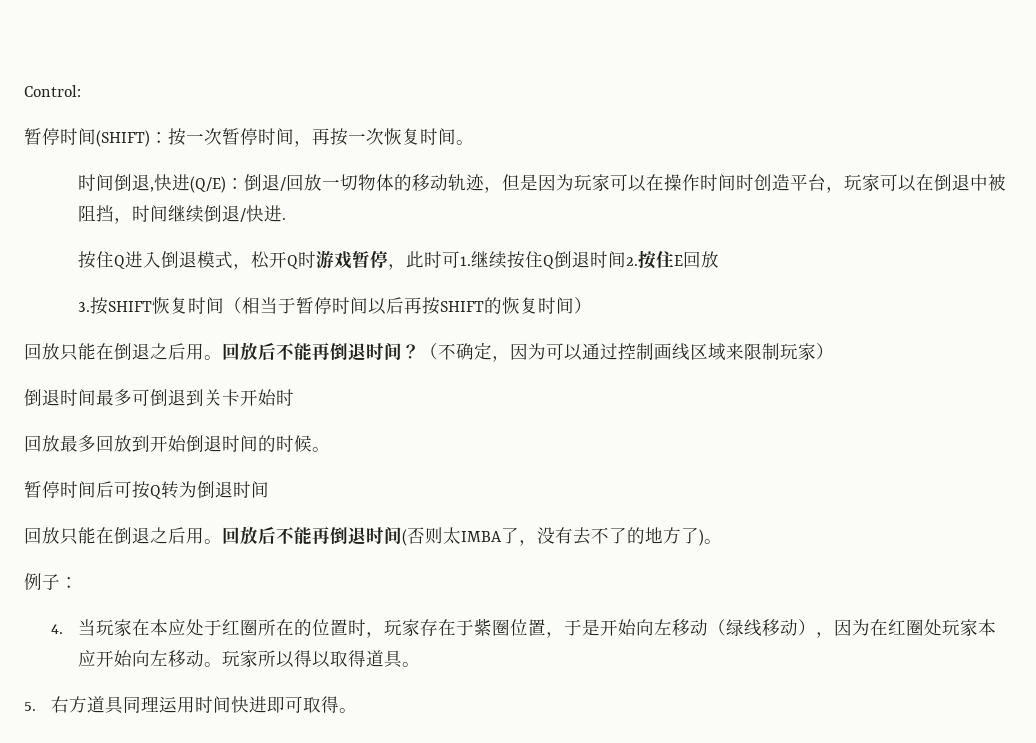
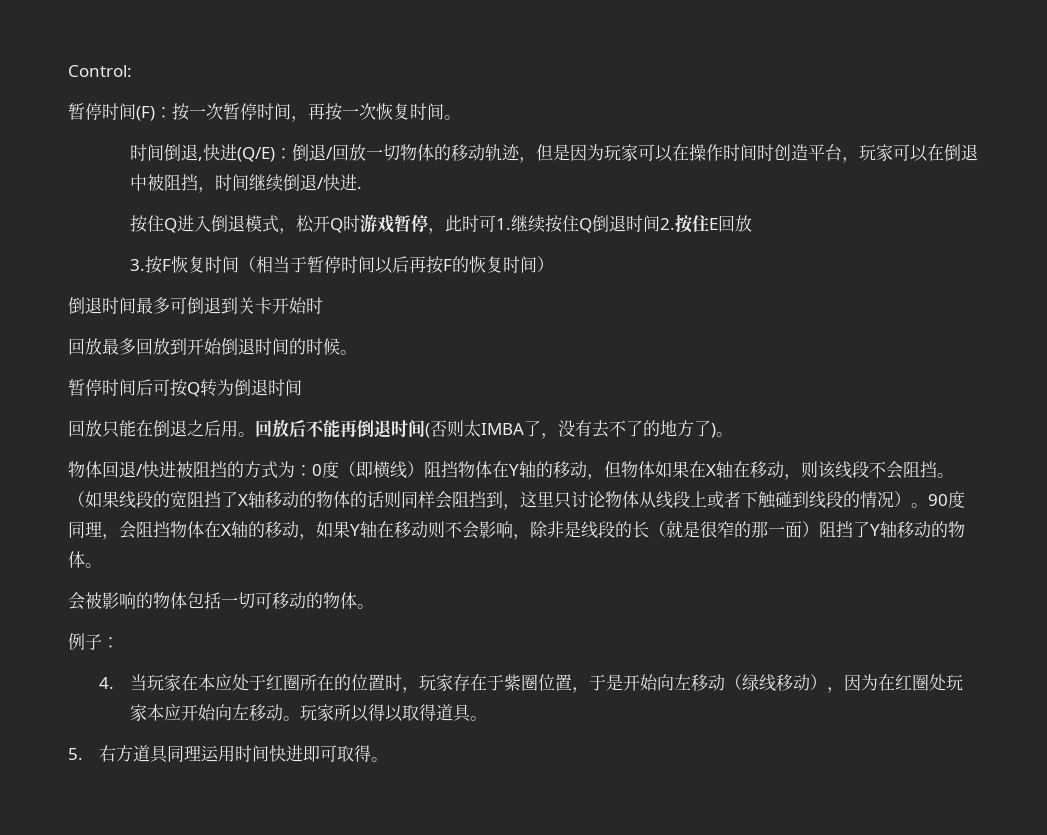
- 暂停时间(SHIFT)：按一次暂停时间，再按一次恢复时间。
+ 暂停时间(F)：按一次暂停时间，再按一次恢复时间。
- 3.按SHIFT恢复时间（相当于暂停时间以后再按SHIFT的恢复时间）
+ 3.按F恢复时间（相当于暂停时间以后再按F的恢复时间）
- 回放只能在倒退之后用。回放后不能再倒退时间？（不确定，因为可以通过控制画线区域来限制玩家）
+ 物体回退/快进被阻挡的方式为：0度（即横线）阻挡物体在Y轴的移动，但物体如果在X轴在移动，则该线段不会阻挡。（如果线段的宽阻挡了X轴移动的物体的话则同样会阻挡到，这里只讨论物体从线段上或者下触碰到线段的情况）。90度同理，会阻挡物体在X轴的移动，如果Y轴在移动则不会影响，除非是线段的长（就是很窄的那一面）阻挡了Y轴移动的物体。
+ 会被影响的物体包括一切可移动的物体。

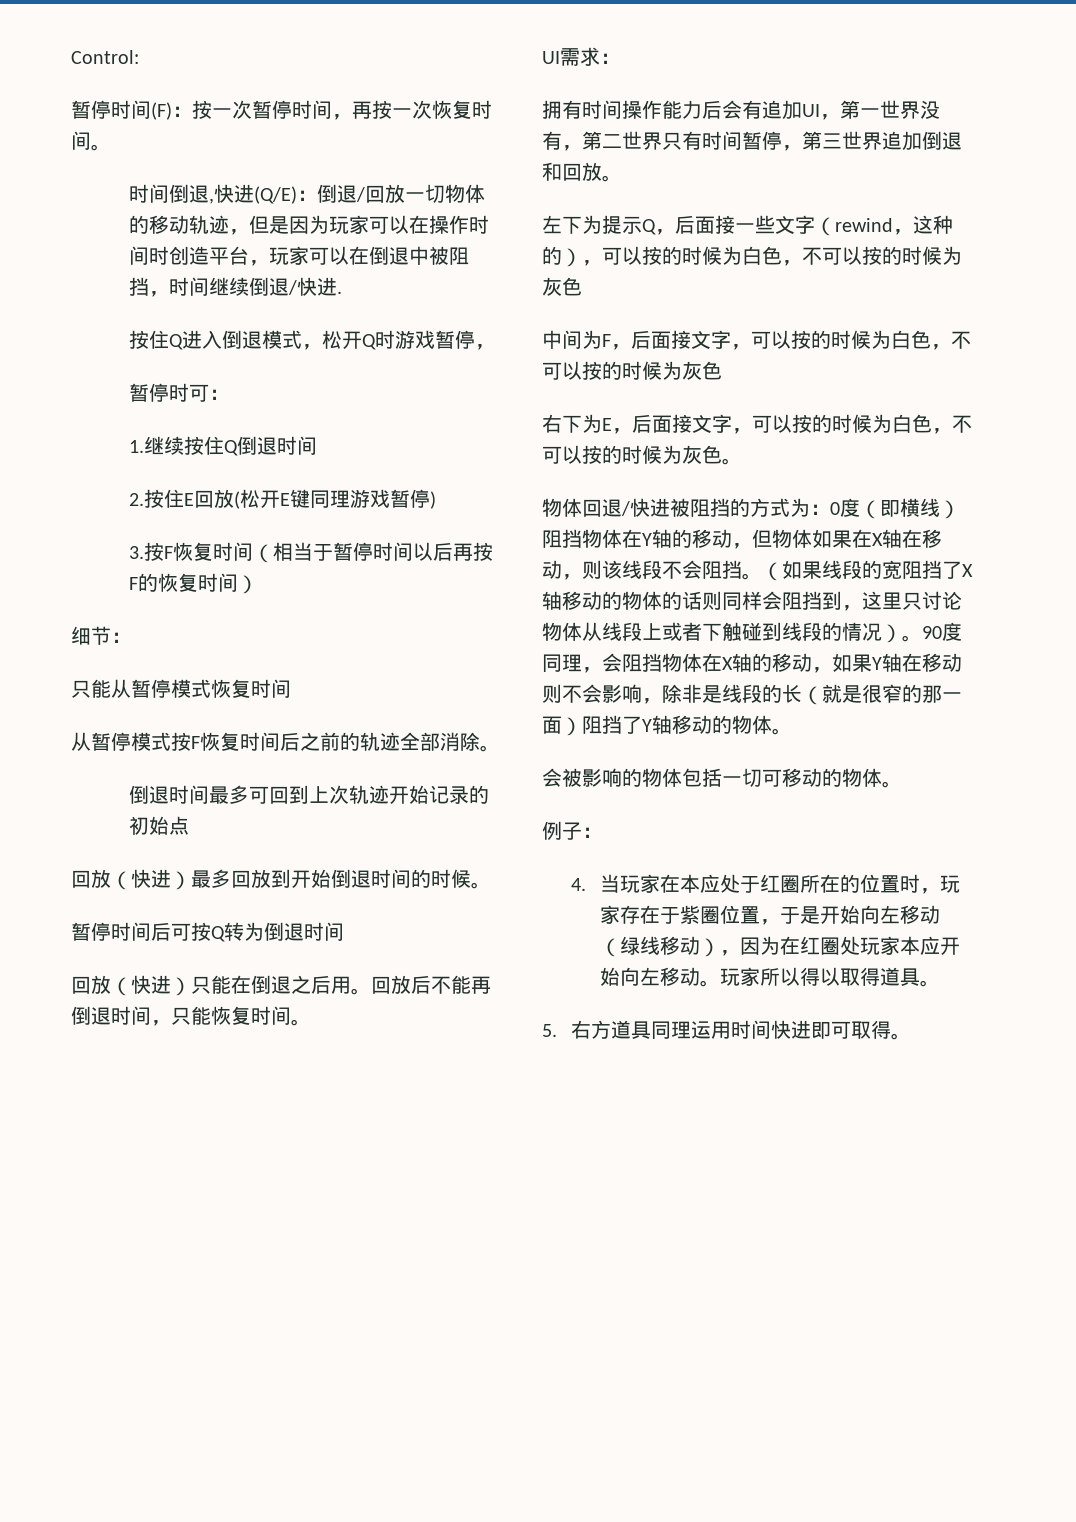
- 按住Q进入倒退模式，松开Q时游戏暂停，此时可1.继续按住Q倒退时间2.按住E回放
+ 按住Q进入倒退模式，松开Q时游戏暂停，
+ 暂停时可：
+ 1.继续按住Q倒退时间
+ 2.按住E回放(松开E键同理游戏暂停)
- 倒退时间最多可倒退到关卡开始时
- 回放最多回放到开始倒退时间的时候。
+ 细节：
+ 只能从暂停模式恢复时间
+ 从暂停模式按F恢复时间后之前的轨迹全部消除。
+ 倒退时间最多可回到上次轨迹开始记录的初始点
+ 回放（快进）最多回放到开始倒退时间的时候。
- 回放只能在倒退之后用。
+ 回放（快进）只能在倒退之后用。
- 回放后不能再倒退时间(否则太IMBA了，没有去不了的地方了)。
+ 回放后不能再倒退时间，只能恢复时间。
+ UI需求：
+ 拥有时间操作能力后会有追加UI，第一世界没有，第二世界只有时间暂停，第三世界追加倒退和回放。
+ 左下为提示Q，后面接一些文字（rewind，这种的），可以按的时候为白色，不可以按的时候为灰色
+ 中间为F，后面接文字，可以按的时候为白色，不可以按的时候为灰色
+ 右下为E，后面接文字，可以按的时候为白色，不可以按的时候为灰色。

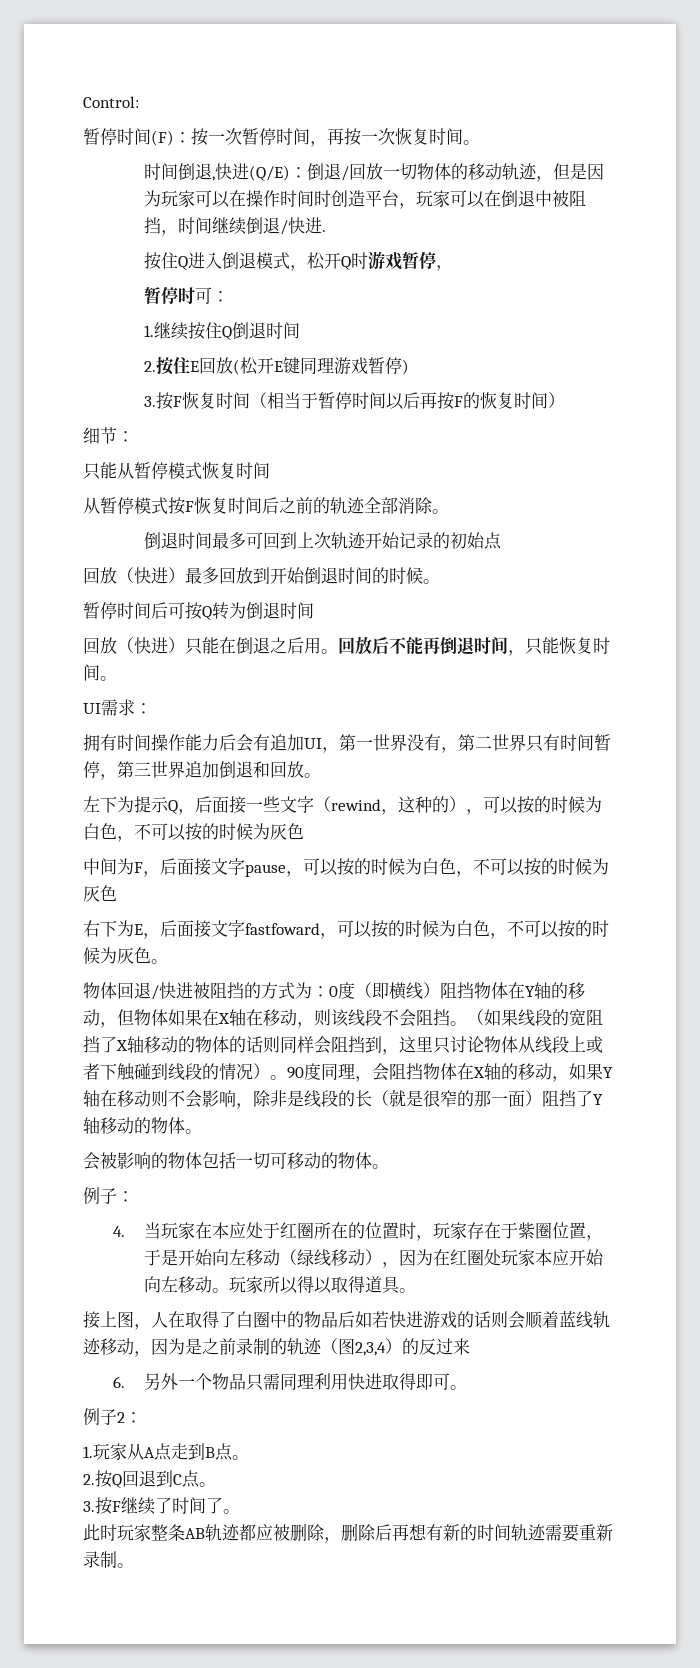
- 中间为F，后面接文字，可以按的时候为白色，不可以按的时候为灰色
+ 中间为F，后面接文字pause，可以按的时候为白色，不可以按的时候为灰色
- 右下为E，后面接文字，可以按的时候为白色，不可以按的时候为灰色。
+ 右下为E，后面接文字fastfoward，可以按的时候为白色，不可以按的时候为灰色。
- 5.右方道具同理运用时间快进即可取得。
+ 接上图，人在取得了白圈中的物品后如若快进游戏的话则会顺着蓝线轨迹移动，因为是之前录制的轨迹（图2,3,4）的反过来
+ 6.另外一个物品只需同理利用快进取得即可。
+ 例子2：
+ 1.玩家从A点走到B点。
+ 2.按Q回退到C点。
+ 3.按F继续了时间了。
+ 此时玩家整条AB轨迹都应被删除，删除后再想有新的时间轨迹需要重新录制。

